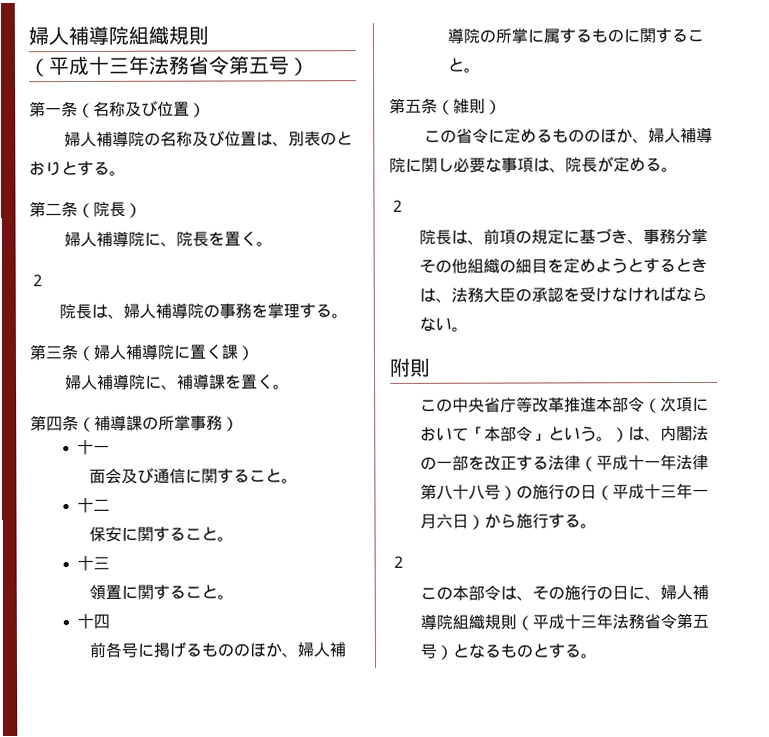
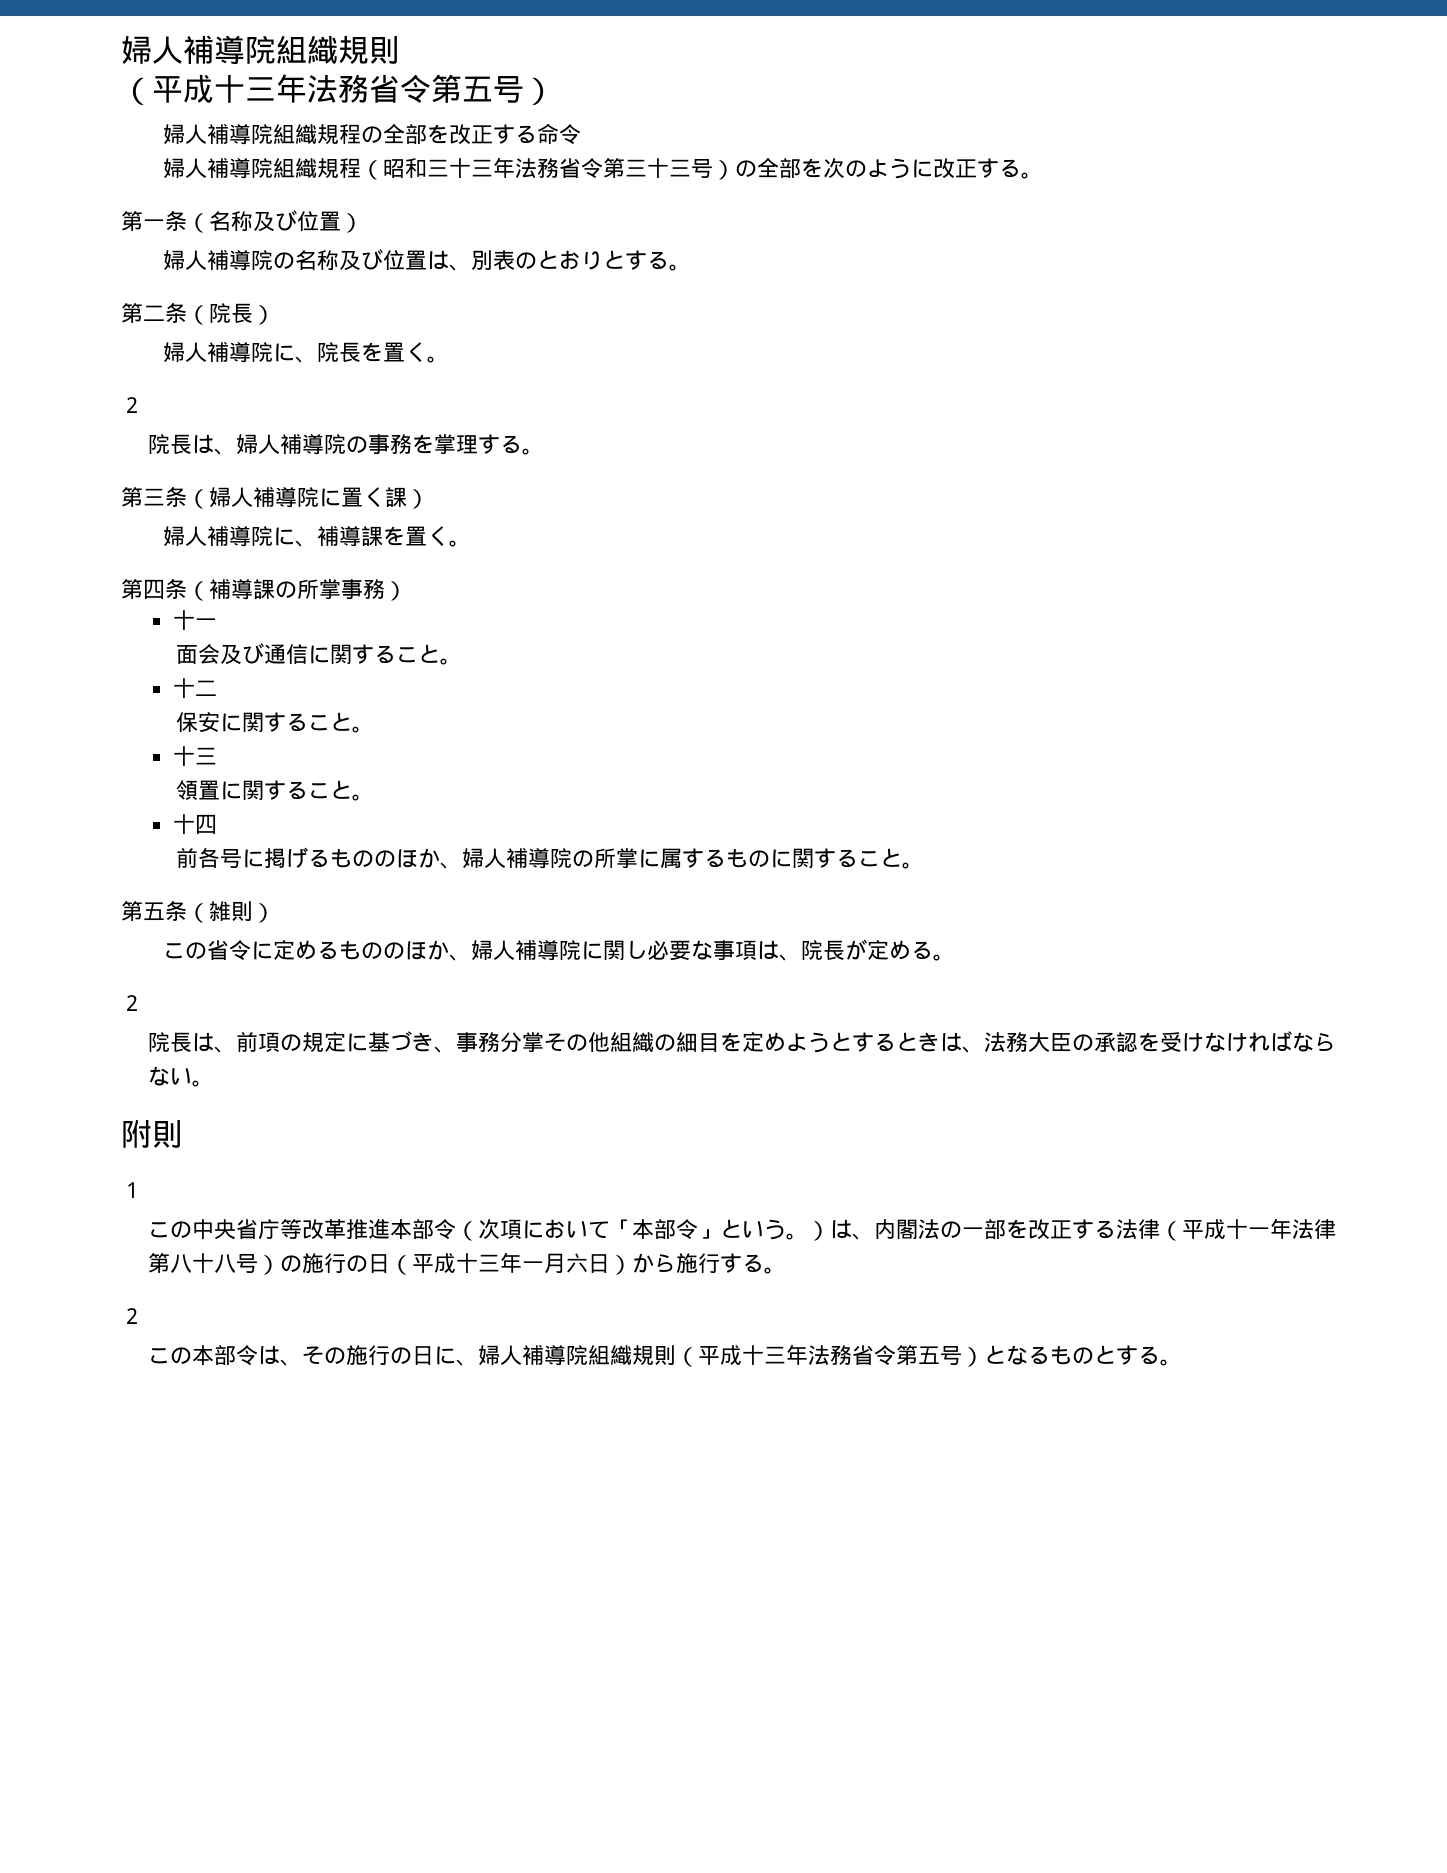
+ 婦人補導院組織規程の全部を改正する命令
+ 婦人補導院組織規程（昭和三十三年法務省令第三十三号）の全部を次のように改正する。
+ １

